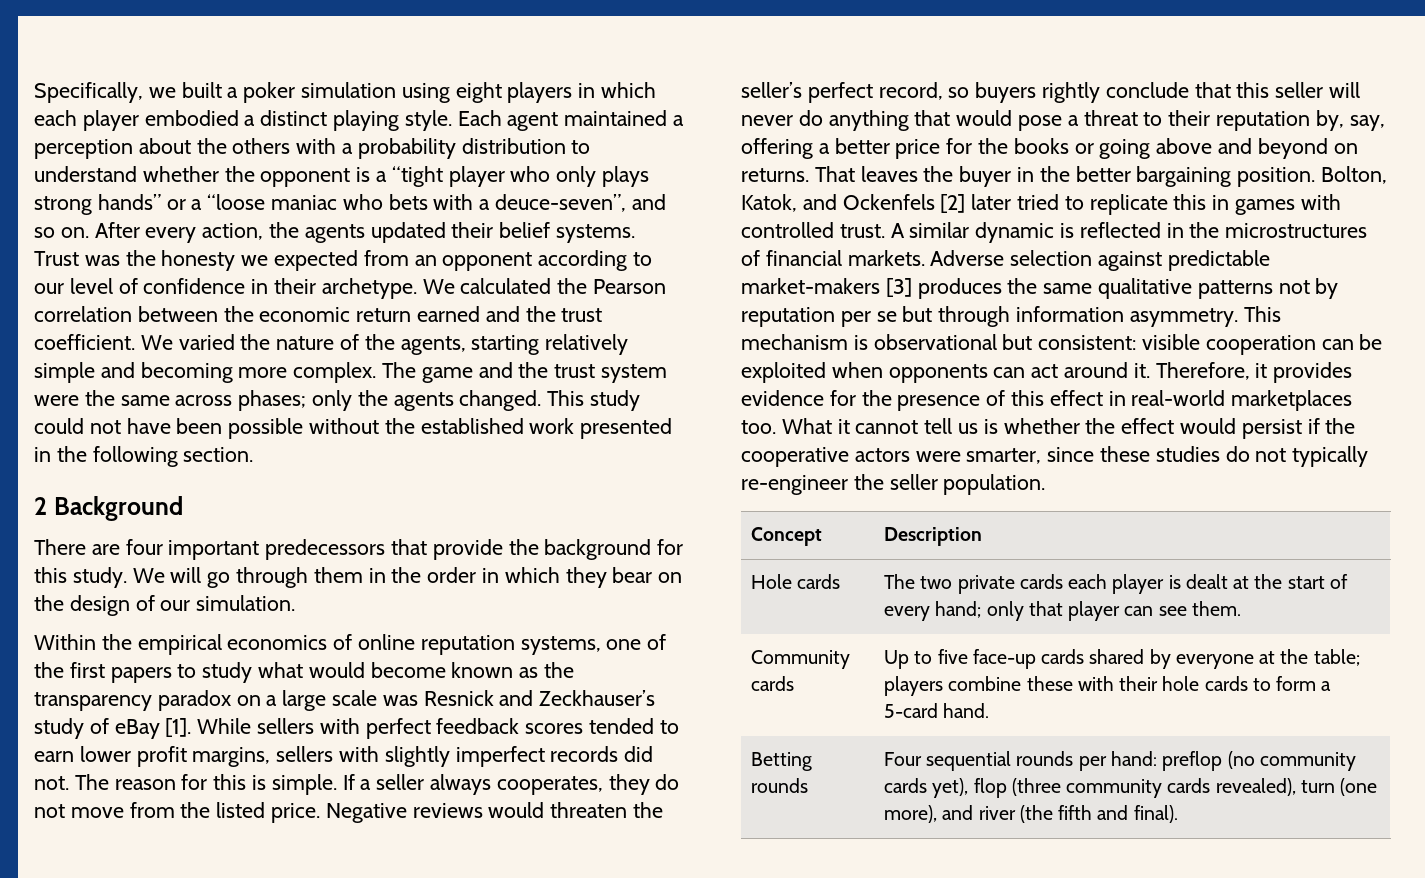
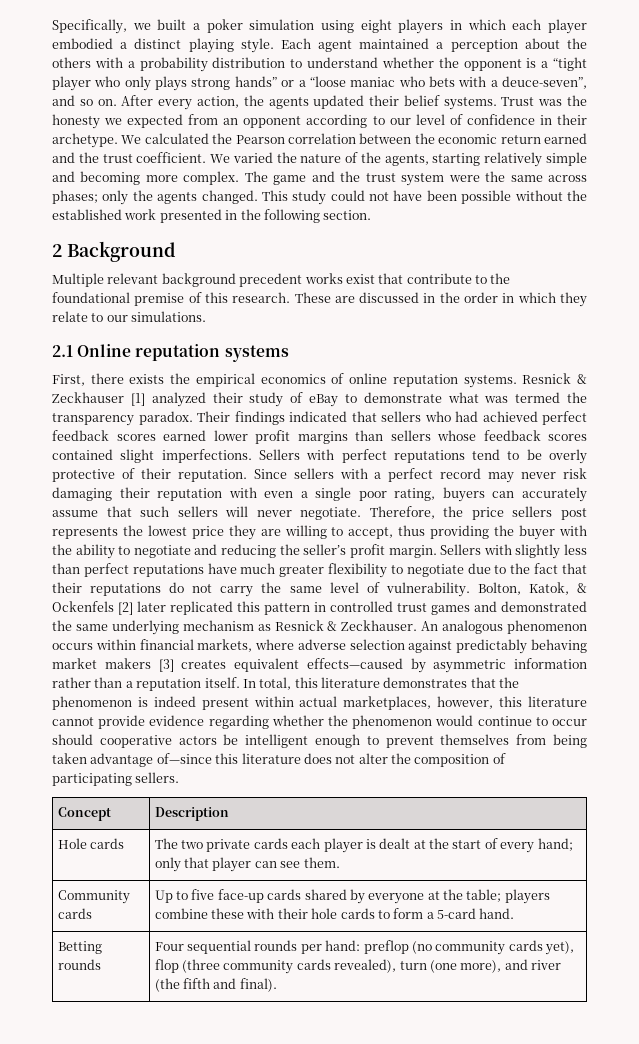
- There are four important predecessors that provide the background for this study. We will go through them in the order in which they bear on the design of our simulation.
- Within the empirical economics of online reputation systems, one of the first papers to study what would become known as the transparency paradox on a large scale was Resnick and Zeckhauser’s study of eBay [1]. While sellers with perfect feedback scores tended to earn lower profit margins, sellers with slightly imperfect records did not. The reason for this is simple. If a seller always cooperates, they do not move from the listed price. Negative reviews would threaten the seller’s perfect record, so buyers rightly conclude that this seller will never do anything that would pose a threat to their reputation by, say, offering a better price for the books or going above and beyond on returns. That leaves the buyer in the better bargaining position.
+ Multiple relevant background precedent works exist that contribute to the foundational premise of this research. These are discussed in the order in which they relate to our simulations.
+ 2.1 Online reputation systems
+ First, there exists the empirical economics of online reputation systems. Resnick & Zeckhauser [1] analyzed their study of eBay to demonstrate what was termed the transparency paradox. Their findings indicated that sellers who had achieved perfect feedback scores earned lower profit margins than sellers whose feedback scores contained slight imperfections. Sellers with perfect reputations tend to be overly protective of their reputation. Since sellers with a perfect record may never risk damaging their reputation with even a single poor rating, buyers can accurately assume that such sellers will never negotiate. Therefore, the price sellers post represents the lowest price they are willing to accept, thus providing the buyer with the ability to negotiate and reducing the seller’s profit margin. Sellers with slightly less than perfect reputations have much greater flexibility to negotiate due to the fact that their reputations do not carry the same level of vulnerability.
- Bolton, Katok, and Ockenfels [2] later tried to replicate this in games with controlled trust. A similar dynamic is reflected in the microstructures of financial markets. Adverse selection against predictable market-makers [3] produces the same qualitative patterns not by reputation per se but through information asymmetry. This mechanism is observational but consistent: visible cooperation can be exploited when opponents can act around it. Therefore, it provides evidence for the presence of this effect in real-world marketplaces too. What it cannot tell us is whether the effect would persist if the cooperative actors were smarter, since these studies do not typically re-engineer the seller population.
+ Bolton, Katok, & Ockenfels [2] later replicated this pattern in controlled trust games and demonstrated the same underlying mechanism as Resnick & Zeckhauser. An analogous phenomenon occurs within financial markets, where adverse selection against predictably behaving market makers [3] creates equivalent effects—caused by asymmetric information rather than a reputation itself. In total, this literature demonstrates that the phenomenon is indeed present within actual marketplaces, however, this literature cannot provide evidence regarding whether the phenomenon would continue to occur should cooperative actors be intelligent enough to prevent themselves from being taken advantage of—since this literature does not alter the composition of participating sellers.

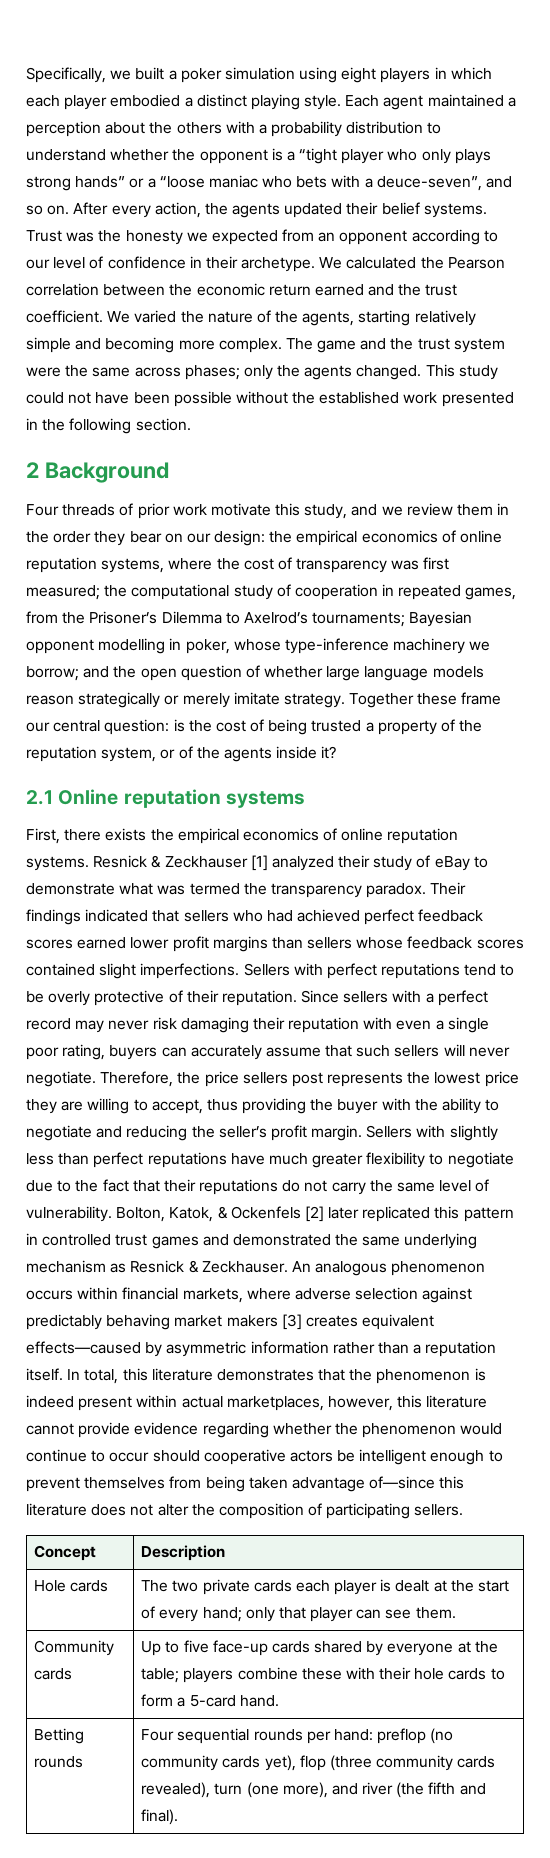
- Multiple relevant background precedent works exist that contribute to the foundational premise of this research. These are discussed in the order in which they relate to our simulations.
+ Four threads of prior work motivate this study, and we review them in the order they bear on our design: the empirical economics of online reputation systems, where the cost of transparency was first measured; the computational study of cooperation in repeated games, from the Prisoner’s Dilemma to Axelrod’s tournaments; Bayesian opponent modelling in poker, whose type-inference machinery we borrow; and the open question of whether large language models reason strategically or merely imitate strategy. Together these frame our central question: is the cost of being trusted a property of the reputation system, or of the agents inside it?

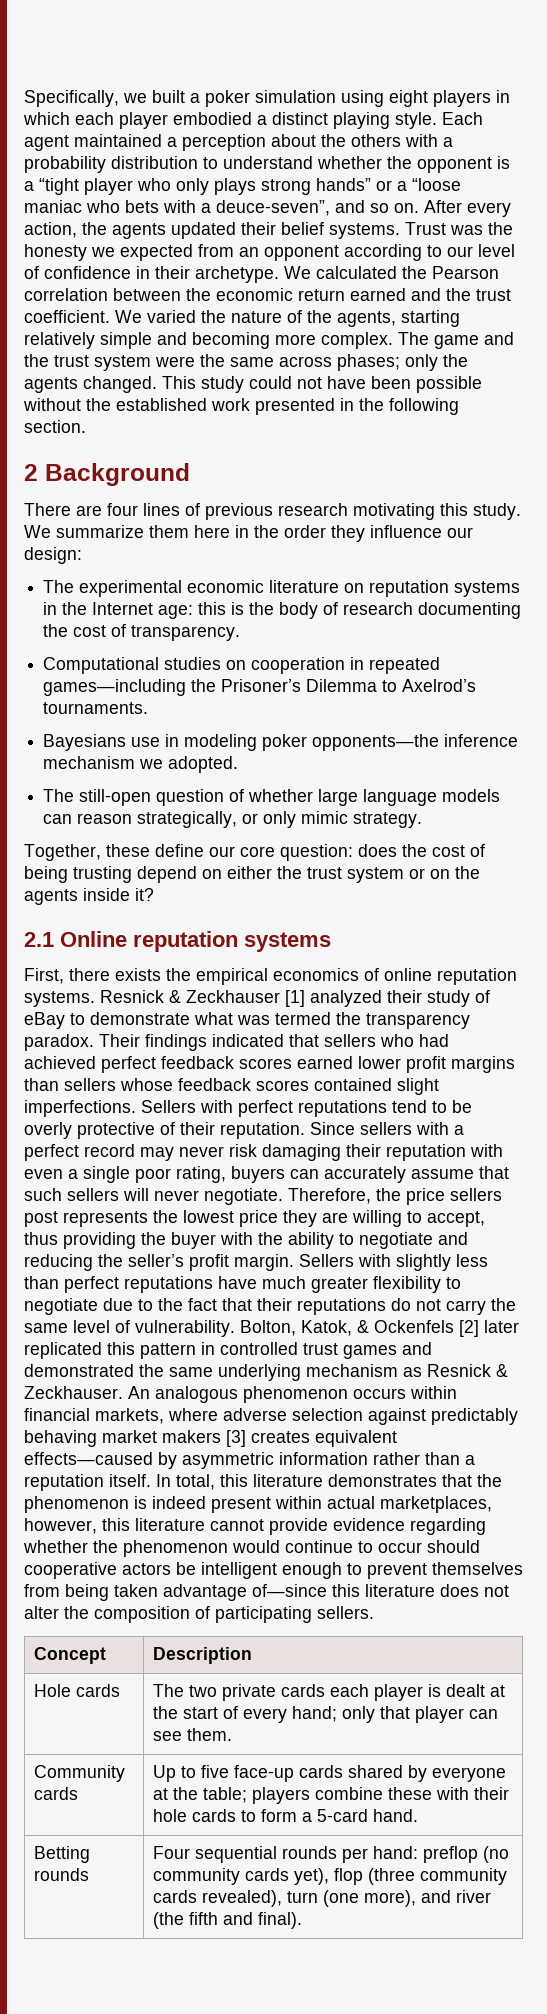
- Four threads of prior work motivate this study, and we review them in the order they bear on our design: the empirical economics of online reputation systems, where the cost of transparency was first measured; the computational study of cooperation in repeated games, from the Prisoner’s Dilemma to Axelrod’s tournaments; Bayesian opponent modelling in poker, whose type-inference machinery we borrow; and the open question of whether large language models reason strategically or merely imitate strategy. Together these frame our central question: is the cost of being trusted a property of the reputation system, or of the agents inside it?
+ There are four lines of previous research motivating this study. We summarize them here in the order they influence our design:
+ The experimental economic literature on reputation systems in the Internet age: this is the body of research documenting the cost of transparency.
+ Computational studies on cooperation in repeated games—including the Prisoner’s Dilemma to Axelrod’s tournaments.
+ Bayesians use in modeling poker opponents—the inference mechanism we adopted.
+ The still-open question of whether large language models can reason strategically, or only mimic strategy.
+ Together, these define our core question: does the cost of being trusting depend on either the trust system or on the agents inside it?

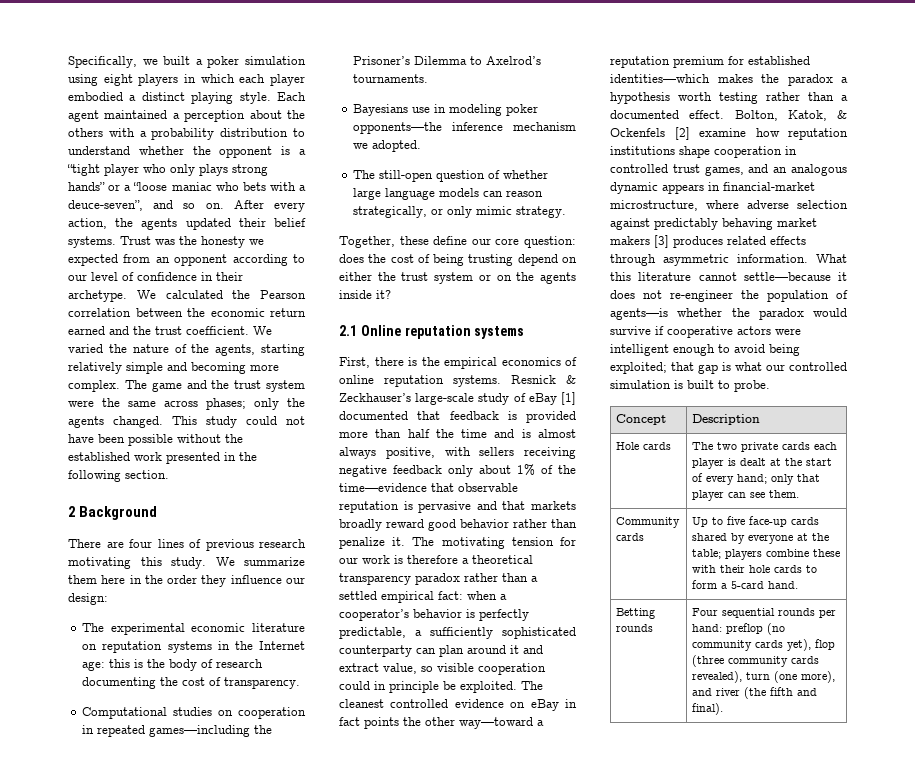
- First, there exists the empirical economics of online reputation systems.
+ First, there is the empirical economics of online reputation systems.
- Resnick & Zeckhauser [1] analyzed their study of eBay to demonstrate what was termed the transparency paradox. Their findings indicated that sellers who had achieved perfect feedback scores earned lower profit margins than sellers whose feedback scores contained slight imperfections. Sellers with perfect reputations tend to be overly protective of their reputation. Since sellers with a perfect record may never risk damaging their reputation with even a single poor rating, buyers can accurately assume that such sellers will never negotiate. Therefore, the price sellers post represents the lowest price they are willing to accept, thus providing the buyer with the ability to negotiate and reducing the seller’s profit margin. Sellers with slightly less than perfect reputations have much greater flexibility to negotiate due to the fact that their reputations do not carry the same level of vulnerability.
+ Resnick & Zeckhauser’s large-scale study of eBay [1] documented that feedback is provided more than half the time and is almost always positive, with sellers receiving negative feedback only about 1% of the time—evidence that observable reputation is pervasive and that markets broadly reward good behavior rather than penalize it. The motivating tension for our work is therefore a theoretical transparency paradox rather than a settled empirical fact: when a cooperator’s behavior is perfectly predictable, a sufficiently sophisticated counterparty can plan around it and extract value, so visible cooperation could in principle be exploited. The cleanest controlled evidence on eBay in fact points the other way—toward a reputation premium for established identities—which makes the paradox a hypothesis worth testing rather than a documented effect.
- Bolton, Katok, & Ockenfels [2] later replicated this pattern in controlled trust games and demonstrated the same underlying mechanism as Resnick & Zeckhauser. An analogous phenomenon occurs within financial markets, where adverse selection against predictably behaving market makers [3] creates equivalent effects—caused by asymmetric information rather than a reputation itself. In total, this literature demonstrates that the phenomenon is indeed present within actual marketplaces, however, this literature cannot provide evidence regarding whether the phenomenon would continue to occur should cooperative actors be intelligent enough to prevent themselves from being taken advantage of—since this literature does not alter the composition of participating sellers.
+ Bolton, Katok, & Ockenfels [2] examine how reputation institutions shape cooperation in controlled trust games, and an analogous dynamic appears in financial-market microstructure, where adverse selection against predictably behaving market makers [3] produces related effects through asymmetric information. What this literature cannot settle—because it does not re-engineer the population of agents—is whether the paradox would survive if cooperative actors were intelligent enough to avoid being exploited; that gap is what our controlled simulation is built to probe.

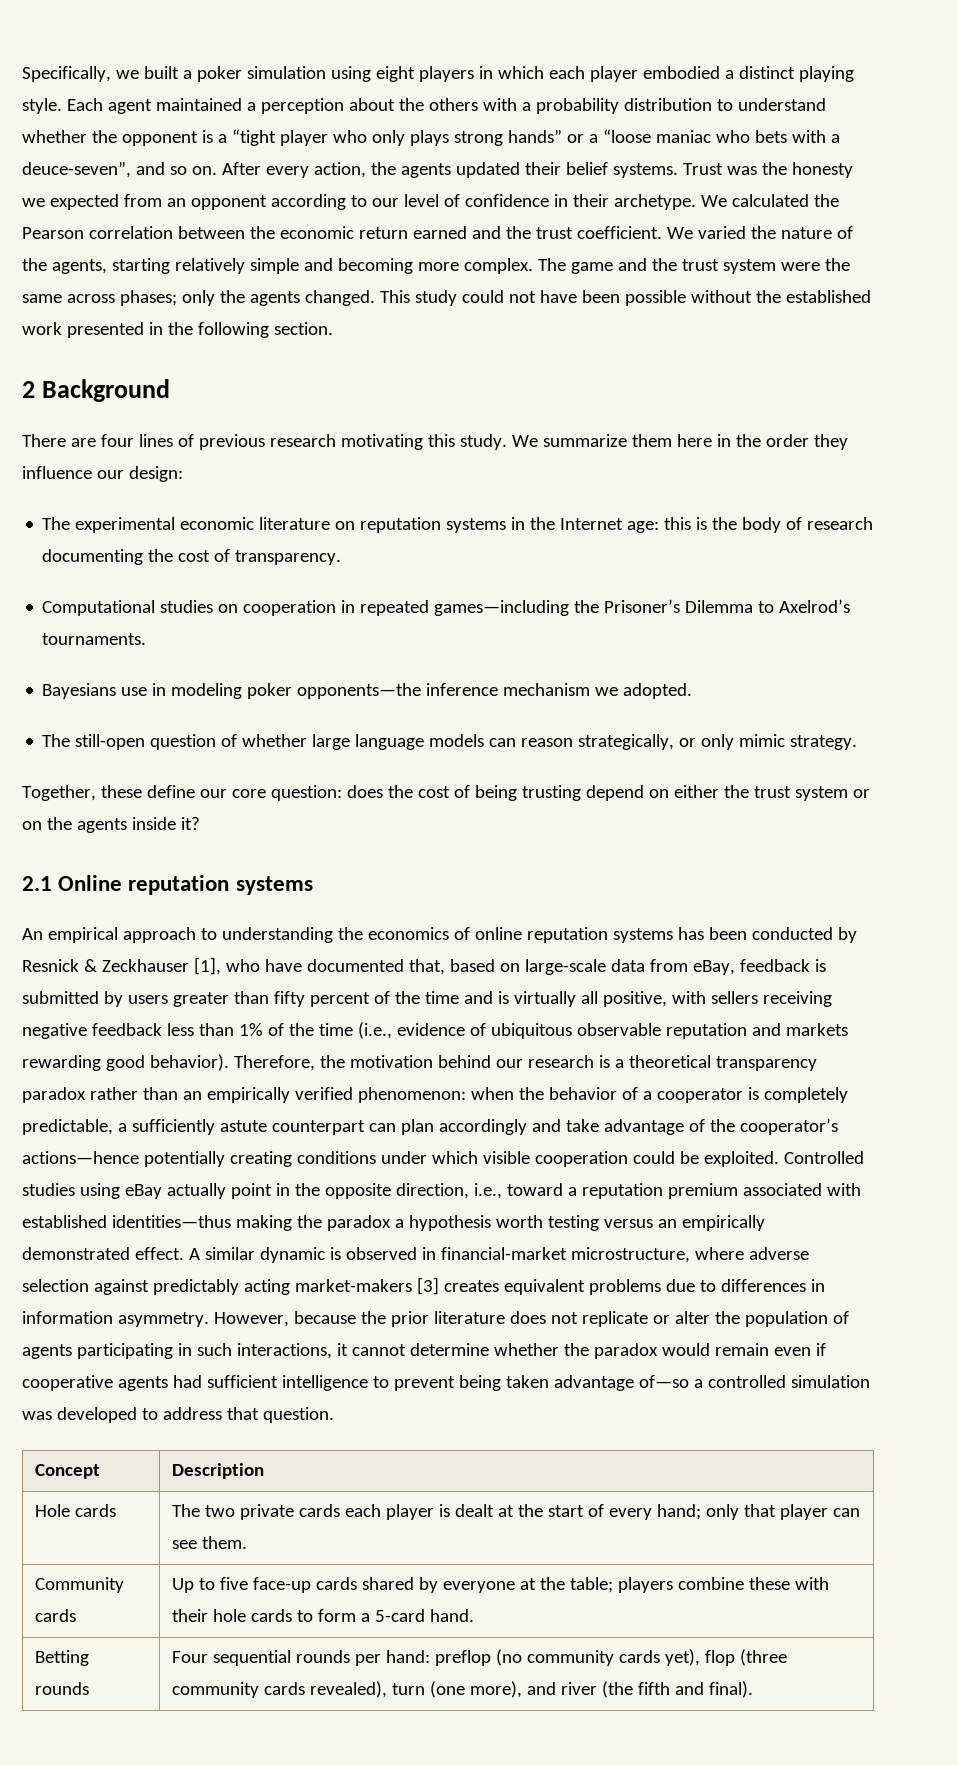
- First, there is the empirical economics of online reputation systems. Resnick & Zeckhauser’s large-scale study of eBay [1] documented that feedback is provided more than half the time and is almost always positive, with sellers receiving negative feedback only about 1% of the time—evidence that observable reputation is pervasive and that markets broadly reward good behavior rather than penalize it. The motivating tension for our work is therefore a theoretical transparency paradox rather than a settled empirical fact: when a cooperator’s behavior is perfectly predictable, a sufficiently sophisticated counterparty can plan around it and extract value, so visible cooperation could in principle be exploited. The cleanest controlled evidence on eBay in fact points the other way—toward a reputation premium for established identities—which makes the paradox a hypothesis worth testing rather than a documented effect. Bolton, Katok, & Ockenfels [2] examine how reputation institutions shape cooperation in controlled trust games, and an analogous dynamic appears in financial-market microstructure, where adverse selection against predictably behaving market makers [3] produces related effects through asymmetric information. What this literature cannot settle—because it does not re-engineer the population of agents—is whether the paradox would survive if cooperative actors were intelligent enough to avoid being exploited; that gap is what our controlled simulation is built to probe.
+ An empirical approach to understanding the economics of online reputation systems has been conducted by Resnick & Zeckhauser [1], who have documented that, based on large-scale data from eBay, feedback is submitted by users greater than fifty percent of the time and is virtually all positive, with sellers receiving negative feedback less than 1% of the time (i.e., evidence of ubiquitous observable reputation and markets rewarding good behavior). Therefore, the motivation behind our research is a theoretical transparency paradox rather than an empirically verified phenomenon: when the behavior of a cooperator is completely predictable, a sufficiently astute counterpart can plan accordingly and take advantage of the cooperator’s actions—hence potentially creating conditions under which visible cooperation could be exploited. Controlled studies using eBay actually point in the opposite direction, i.e., toward a reputation premium associated with established identities—thus making the paradox a hypothesis worth testing versus an empirically demonstrated effect. A similar dynamic is observed in financial-market microstructure, where adverse selection against predictably acting market-makers [3] creates equivalent problems due to differences in information asymmetry. However, because the prior literature does not replicate or alter the population of agents participating in such interactions, it cannot determine whether the paradox would remain even if cooperative agents had sufficient intelligence to prevent being taken advantage of—so a controlled simulation was developed to address that question.

